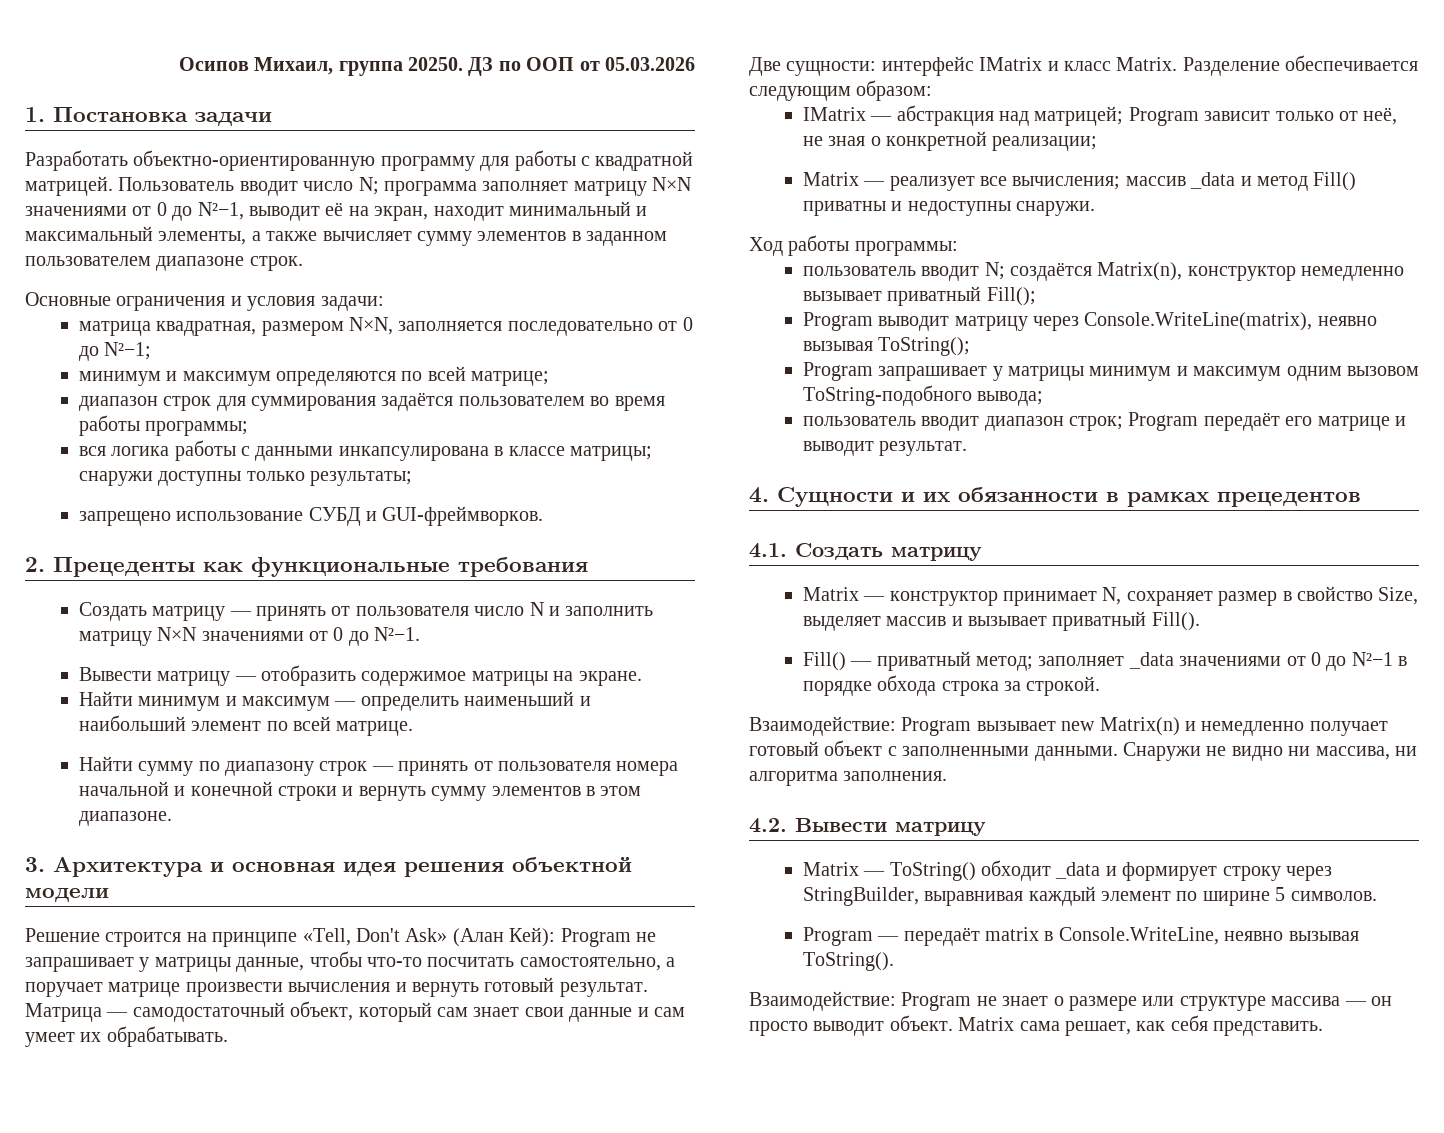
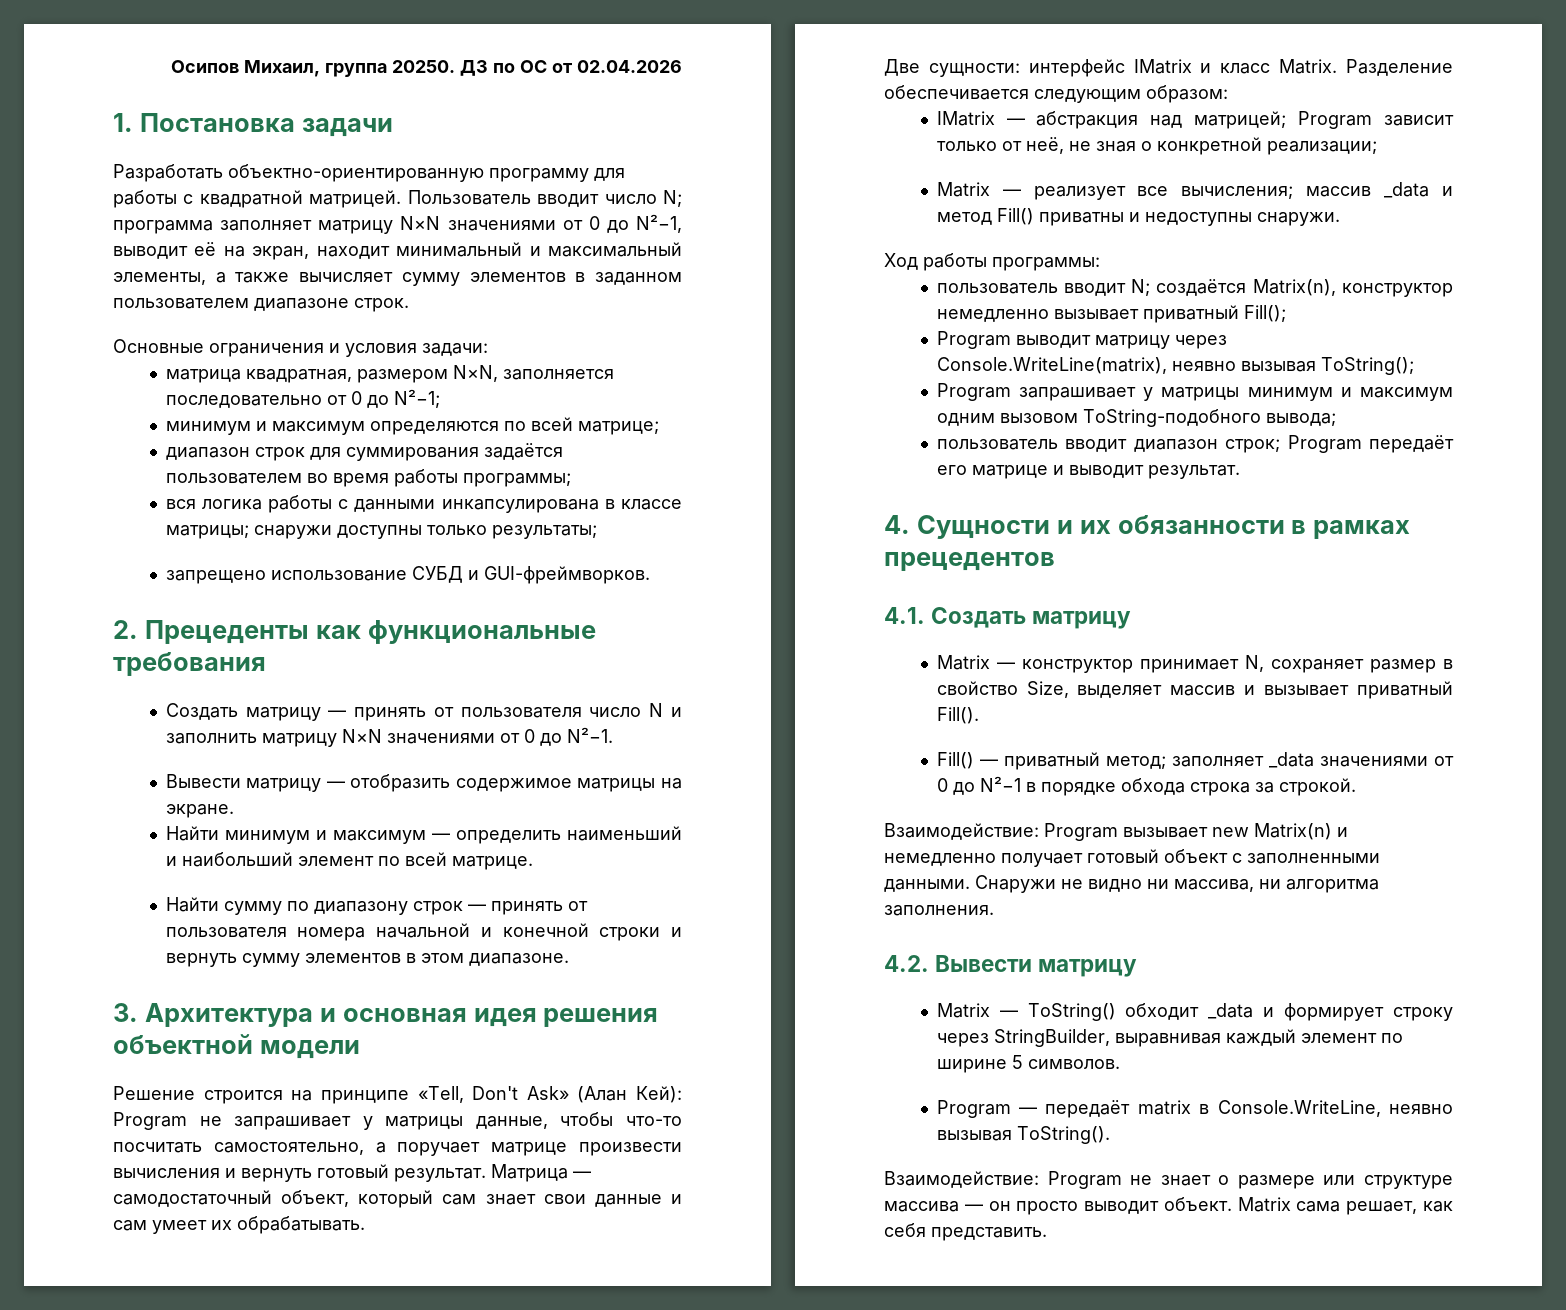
- ДЗ по ООП от 05.03.2026
+ ДЗ по ОС от 02.04.2026

